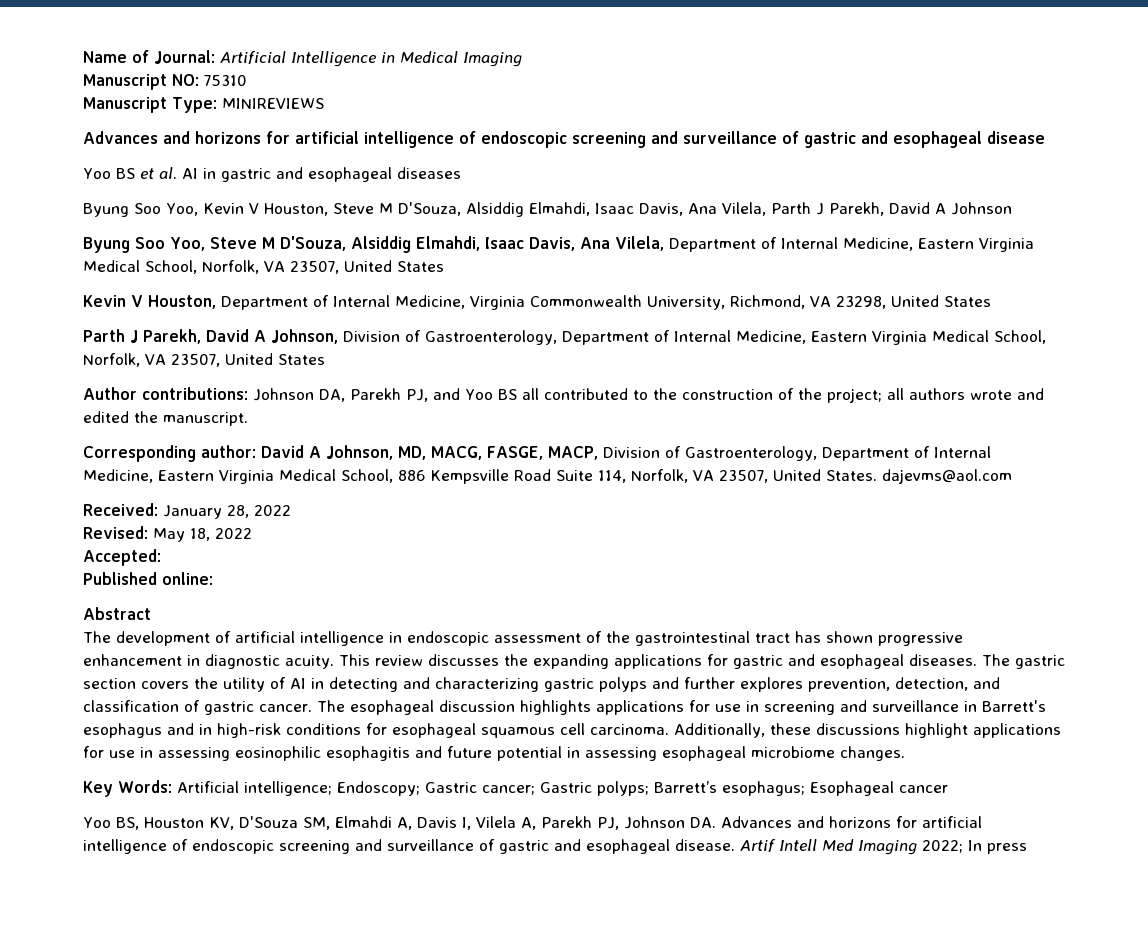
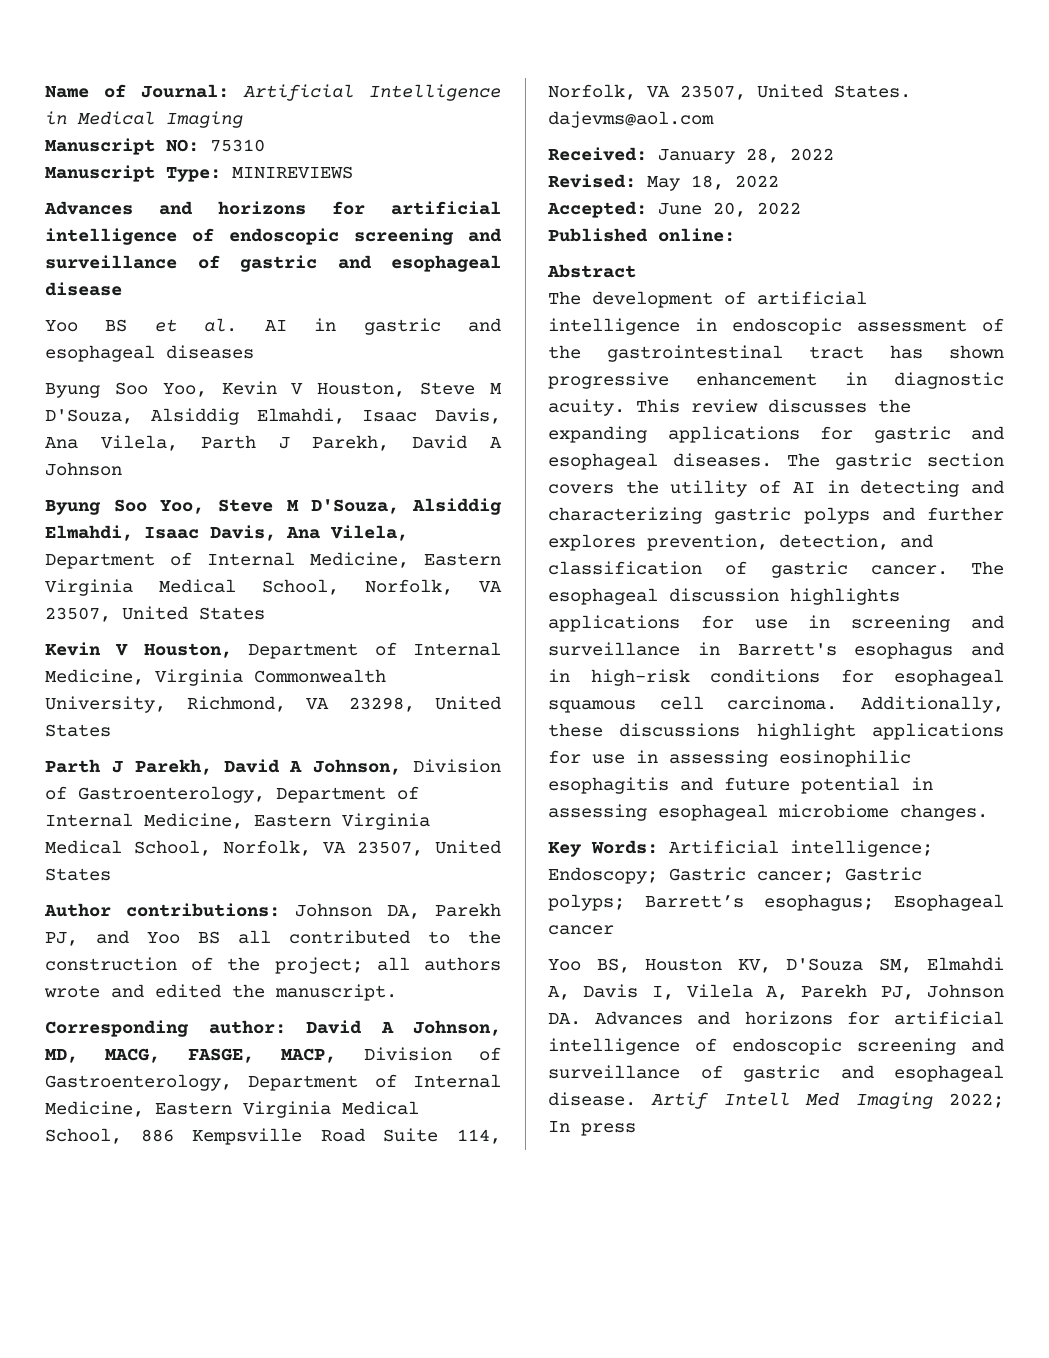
- Accepted:
+ Accepted: June 20, 2022

